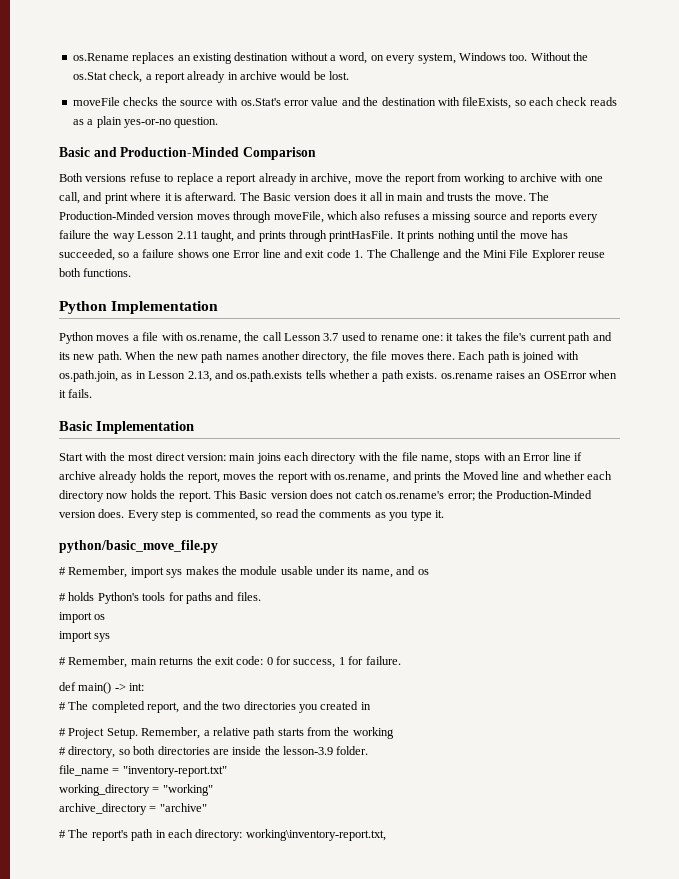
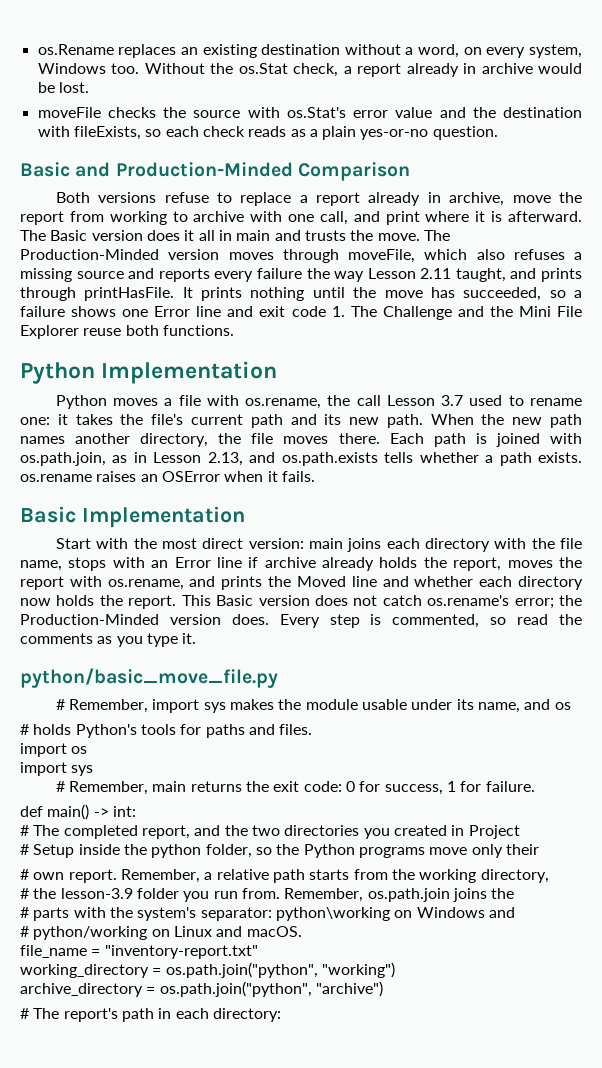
- # The completed report, and the two directories you created in
- # Project Setup.
+ # The completed report, and the two directories you created in Project
+ # Setup inside the python folder, so the Python programs move only their
+ # own report.
- Remember, a relative path starts from the working
- # directory, so both directories are inside the lesson-3.9 folder.
+ Remember, a relative path starts from the working directory,
+ # the lesson-3.9 folder you run from. Remember, os.path.join joins the
+ # parts with the system's separator: python\working on Windows and
+ # python/working on Linux and macOS.
- working_directory = "working"
+ working_directory = os.path.join("python", "working")
- archive_directory = "archive"
+ archive_directory = os.path.join("python", "archive")
- # The report's path in each directory: working\inventory-report.txt,
+ # The report's path in each directory:

